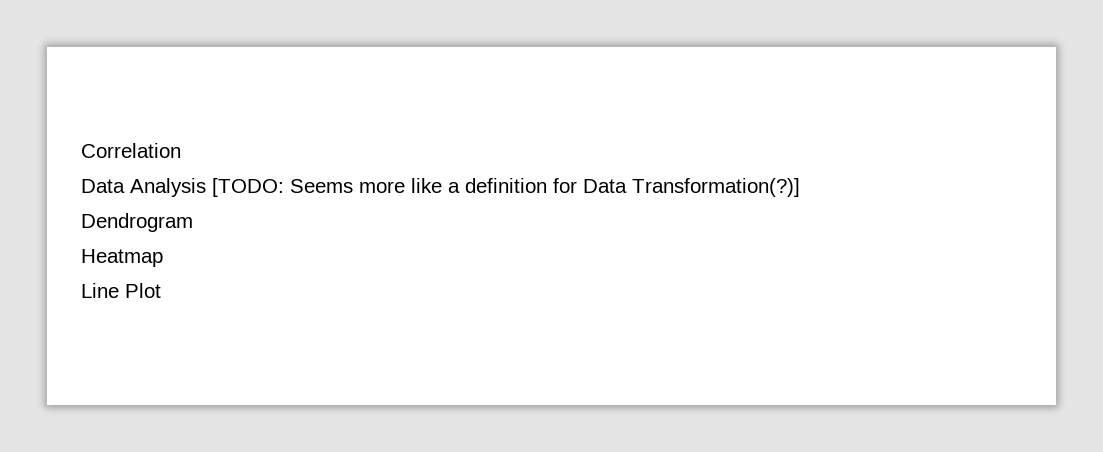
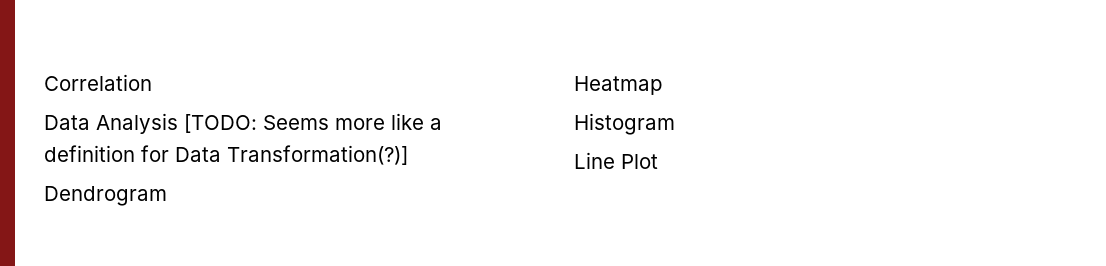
+ Histogram

